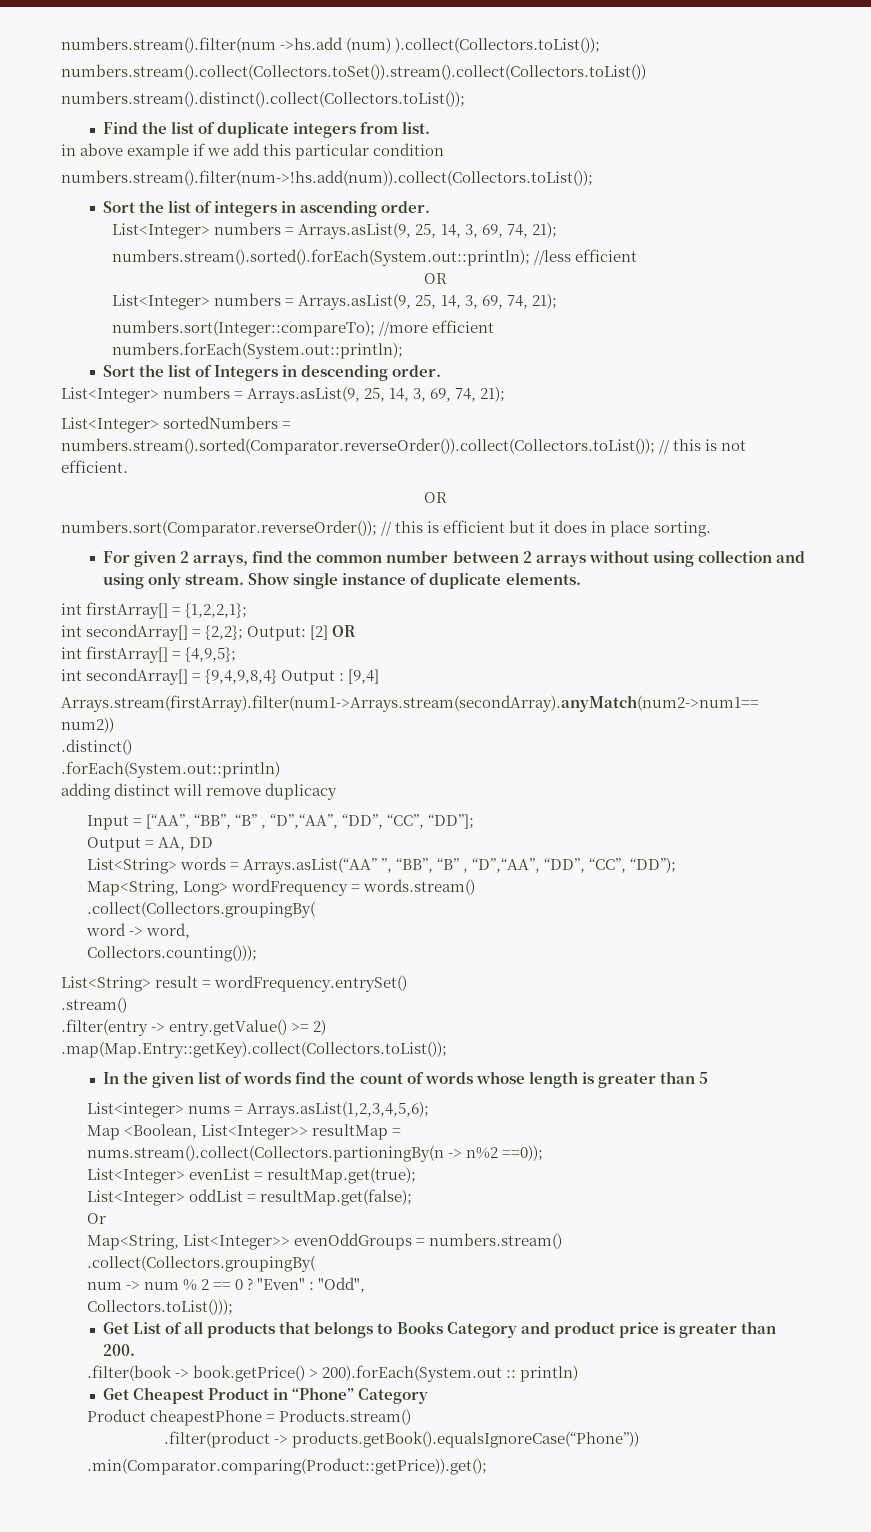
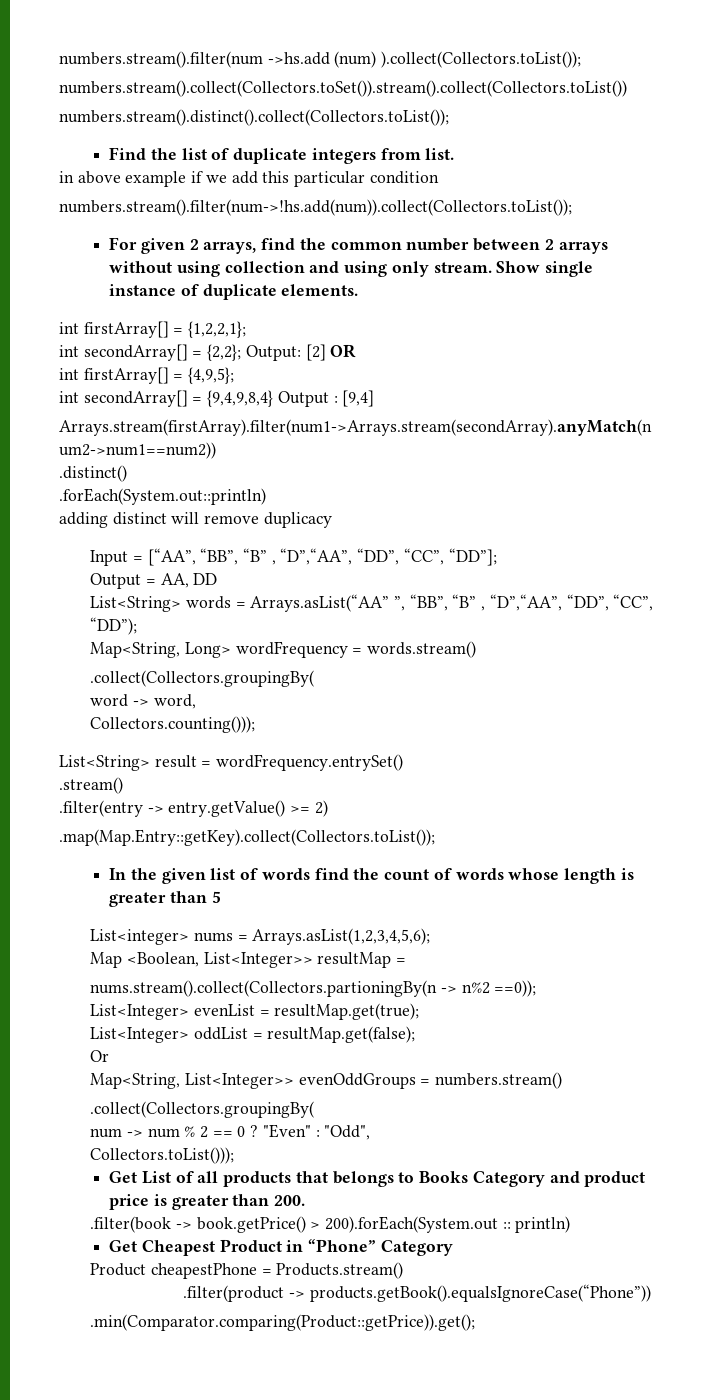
- Sort the list of integers in ascending order.
- List<Integer> numbers = Arrays.asList(9, 25, 14, 3, 69, 74, 21);
- numbers.stream().sorted().forEach(System.out::println); //less efficient
- OR
- List<Integer> numbers = Arrays.asList(9, 25, 14, 3, 69, 74, 21);
- numbers.sort(Integer::compareTo); //more efficient
- numbers.forEach(System.out::println);
- Sort the list of Integers in descending order.
- List<Integer> numbers = Arrays.asList(9, 25, 14, 3, 69, 74, 21);
- List<Integer> sortedNumbers = numbers.stream().sorted(Comparator.reverseOrder()).collect(Collectors.toList()); // this is not efficient.
- OR
- numbers.sort(Comparator.reverseOrder()); // this is efficient but it does in place sorting.

